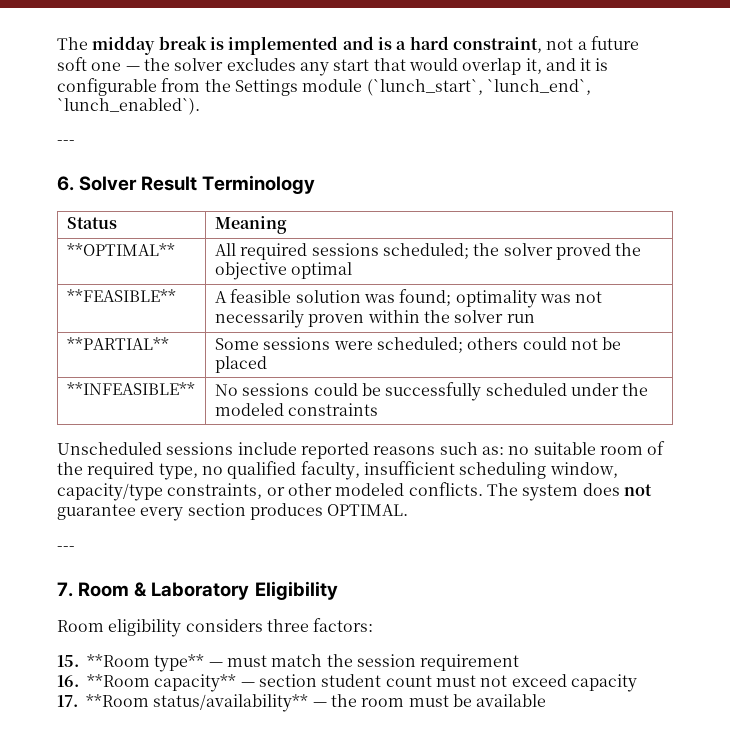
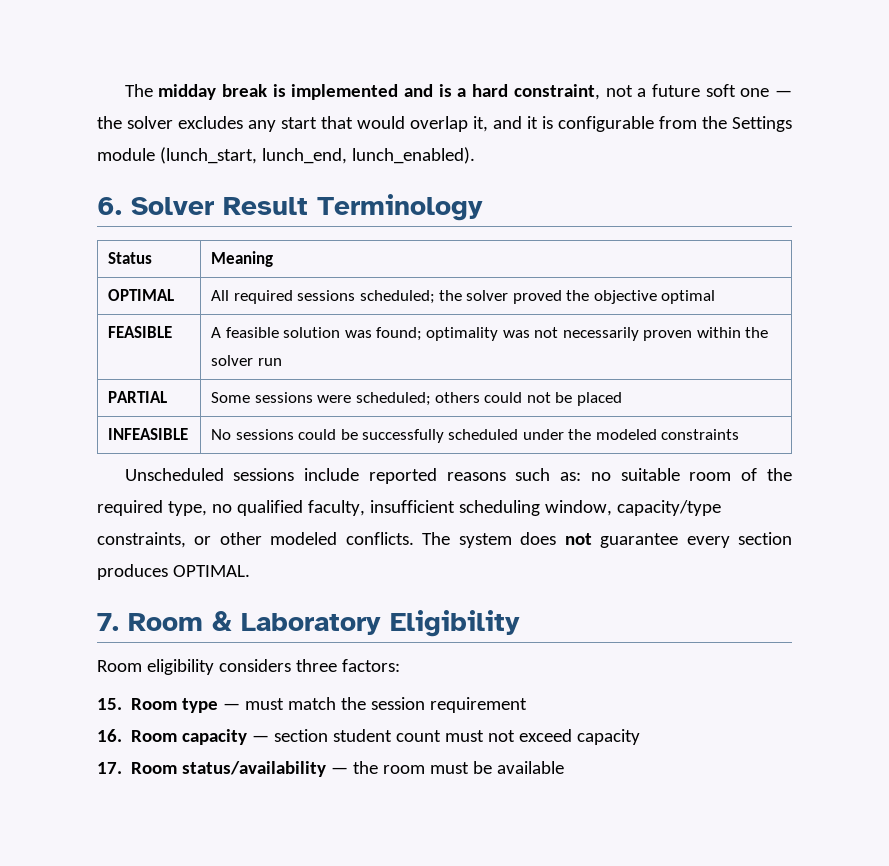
- The midday break is implemented and is a hard constraint, not a future soft one — the solver excludes any start that would overlap it, and it is configurable from the Settings module (`lunch_start`, `lunch_end`, `lunch_enabled`).
- ---
+ The midday break is implemented and is a hard constraint, not a future soft one — the solver excludes any start that would overlap it, and it is configurable from the Settings module (lunch_start, lunch_end, lunch_enabled).
- **OPTIMAL** | All required sessions scheduled; the solver proved the objective optimal
+ OPTIMAL | All required sessions scheduled; the solver proved the objective optimal
- **FEASIBLE** | A feasible solution was found; optimality was not necessarily proven within the solver run
+ FEASIBLE | A feasible solution was found; optimality was not necessarily proven within the solver run
- **PARTIAL** | Some sessions were scheduled; others could not be placed
+ PARTIAL | Some sessions were scheduled; others could not be placed
- **INFEASIBLE** | No sessions could be successfully scheduled under the modeled constraints
+ INFEASIBLE | No sessions could be successfully scheduled under the modeled constraints
  The system does not guarantee every section produces OPTIMAL.
- ---
- 15. **Room type** — must match the session requirement
+ 15. Room type — must match the session requirement
- 16. **Room capacity** — section student count must not exceed capacity
+ 16. Room capacity — section student count must not exceed capacity
- 17. **Room status/availability** — the room must be available
+ 17. Room status/availability — the room must be available

